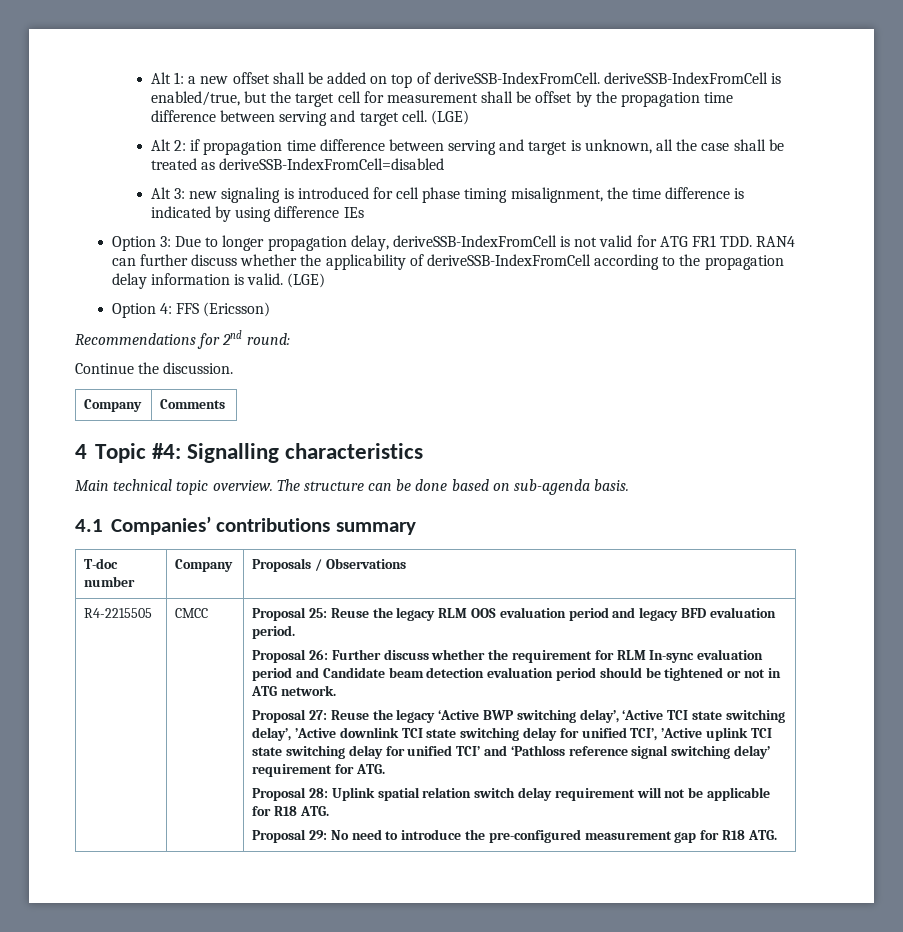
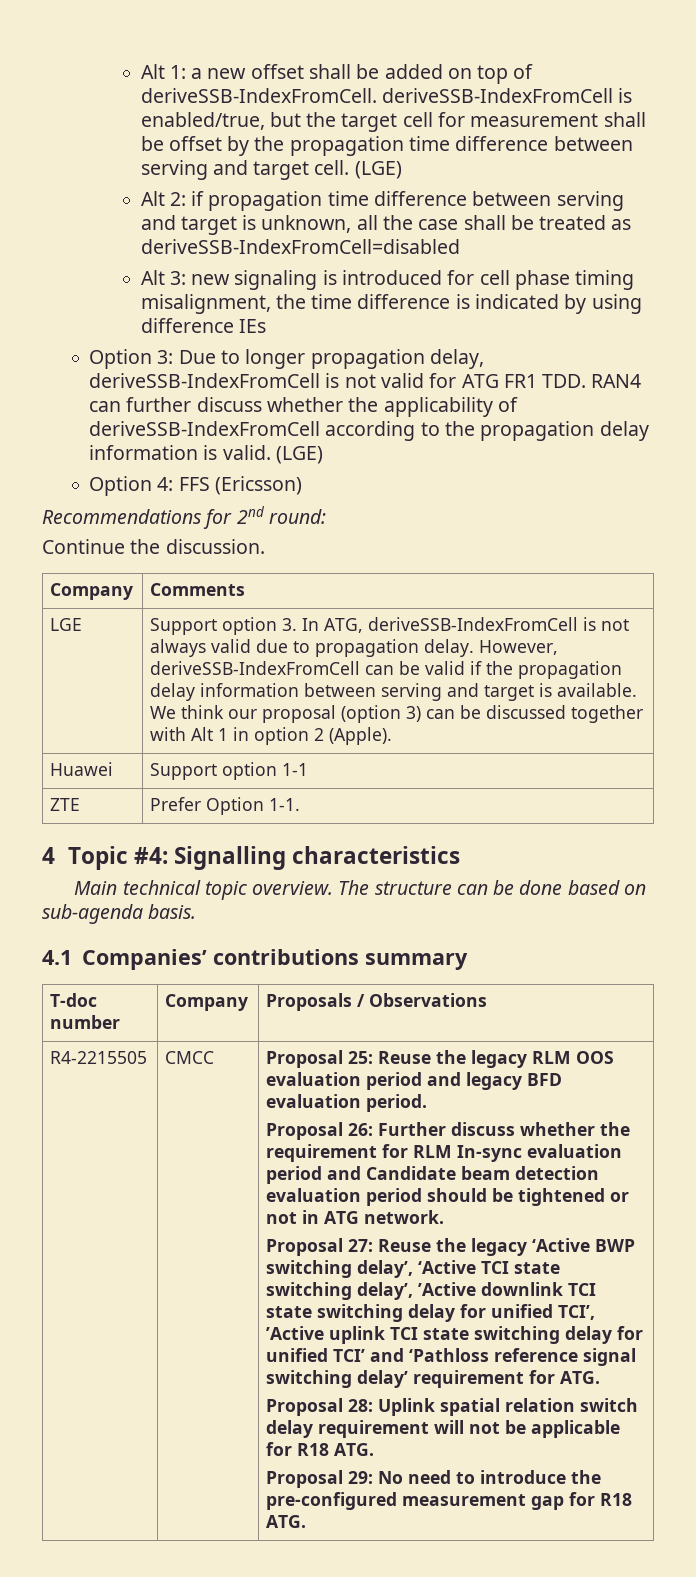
+ LGE | Support option 3. In ATG, deriveSSB-IndexFromCell is not always valid due to propagation delay. However, deriveSSB-IndexFromCell can be valid if the propagation delay information between serving and target is available. We think our proposal (option 3) can be discussed together with Alt 1 in option 2 (Apple).
+ Huawei | Support option 1-1
+ ZTE | Prefer Option 1-1.

